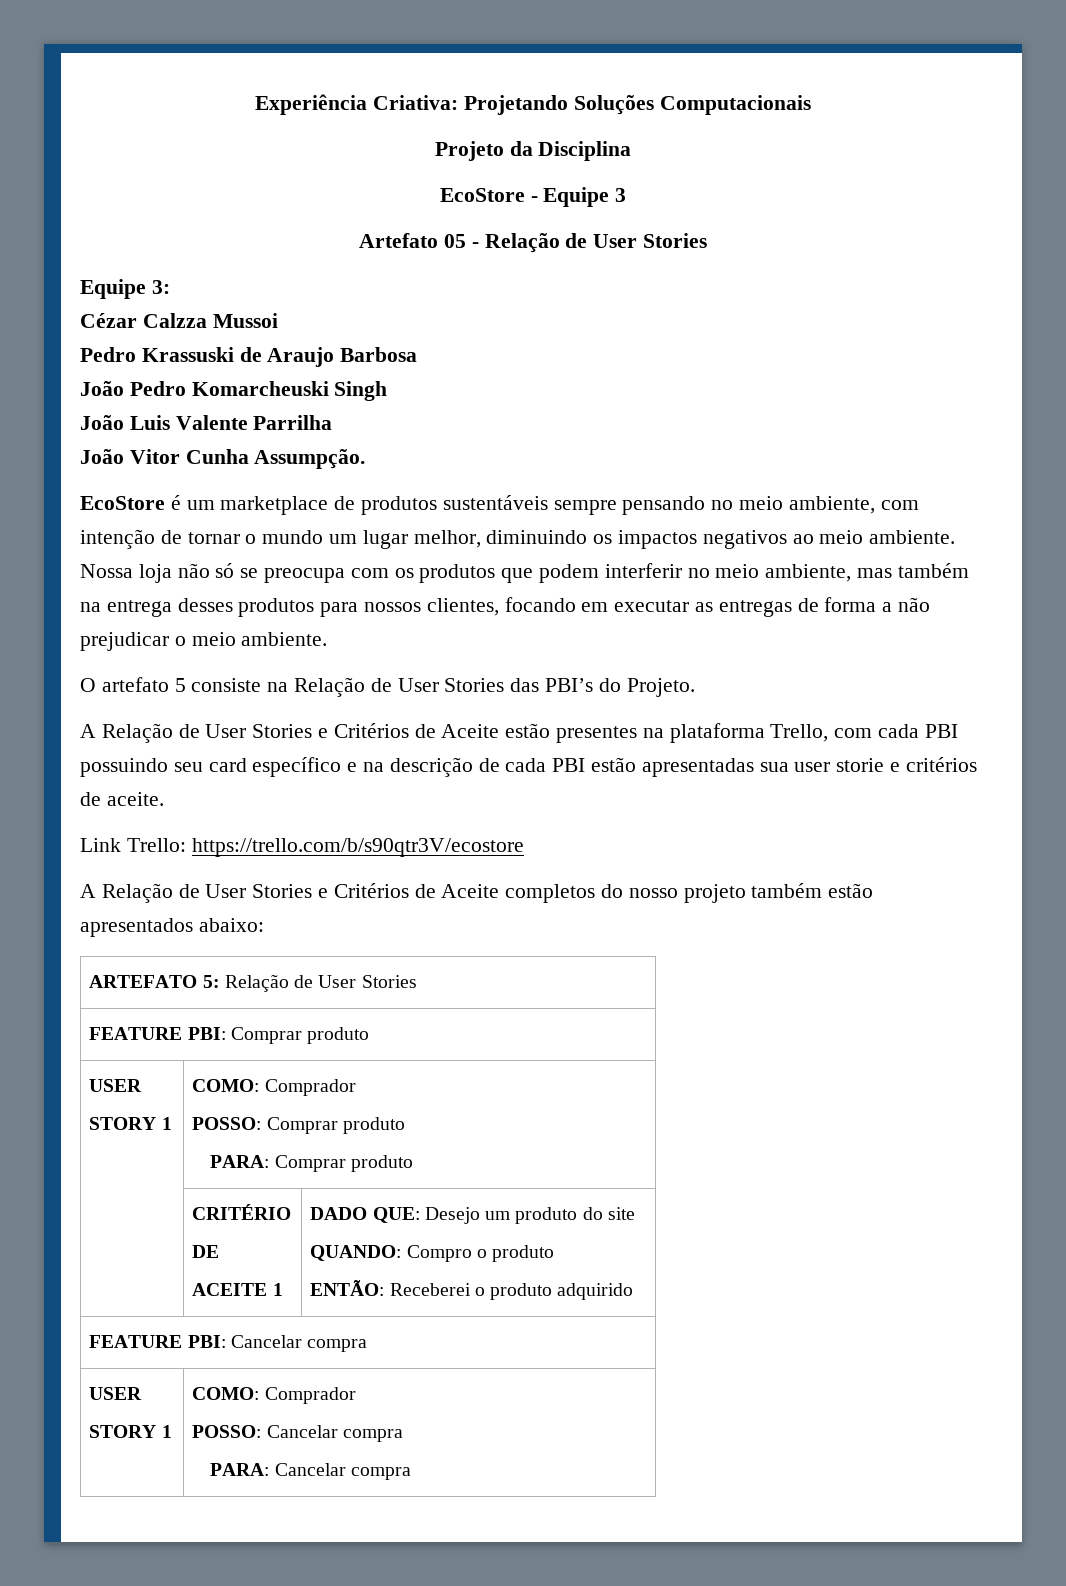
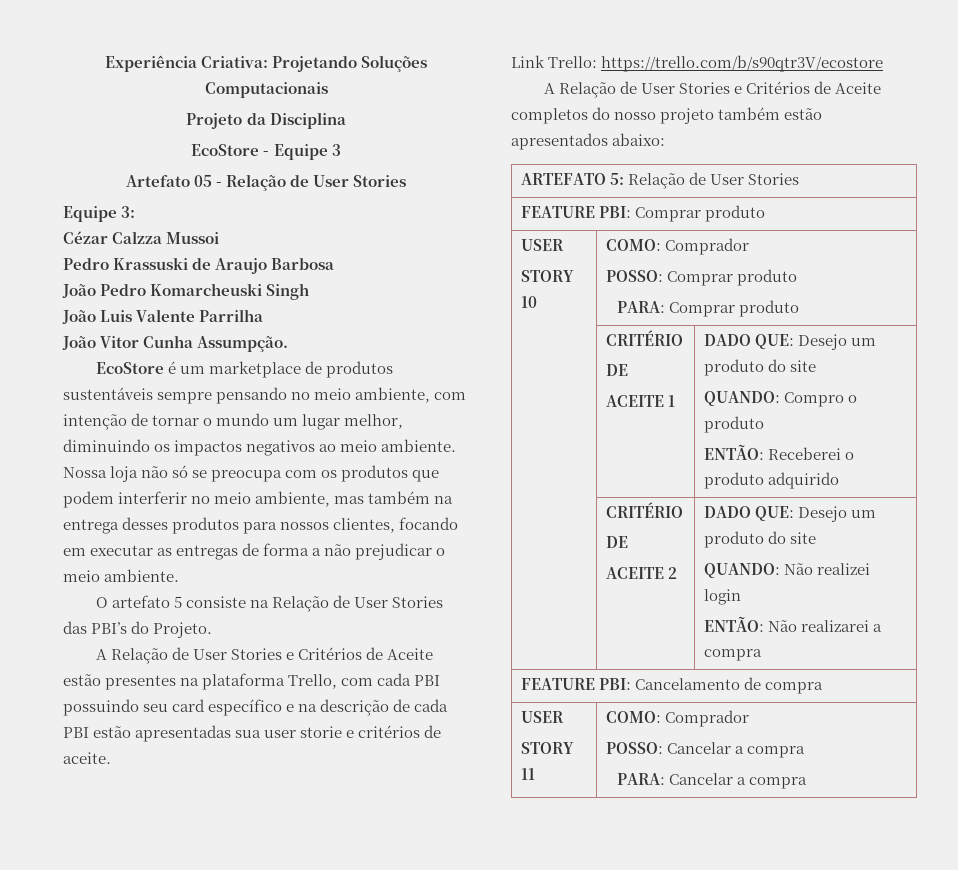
  FEATURE PBI: Comprar produto
  USER
- STORY 1 | COMO: Comprador
+ STORY 10 | COMO: Comprador
  POSSO: Comprar produto
  PARA: Comprar produto
  | CRITÉRIO
  DE
  ACEITE 1 | DADO QUE: Desejo um produto do site
  QUANDO: Compro o produto
  ENTÃO: Receberei o produto adquirido
- FEATURE PBI: Cancelar compra
+ | CRITÉRIO
+ DE
+ ACEITE 2 | DADO QUE: Desejo um produto do site
+ QUANDO: Não realizei login
+ ENTÃO: Não realizarei a compra
+ FEATURE PBI: Cancelamento de compra
  USER
- STORY 1 | COMO: Comprador
- POSSO: Cancelar compra
- PARA: Cancelar compra
+ STORY 11 | COMO: Comprador
+ POSSO: Cancelar a compra
+ PARA: Cancelar a compra

